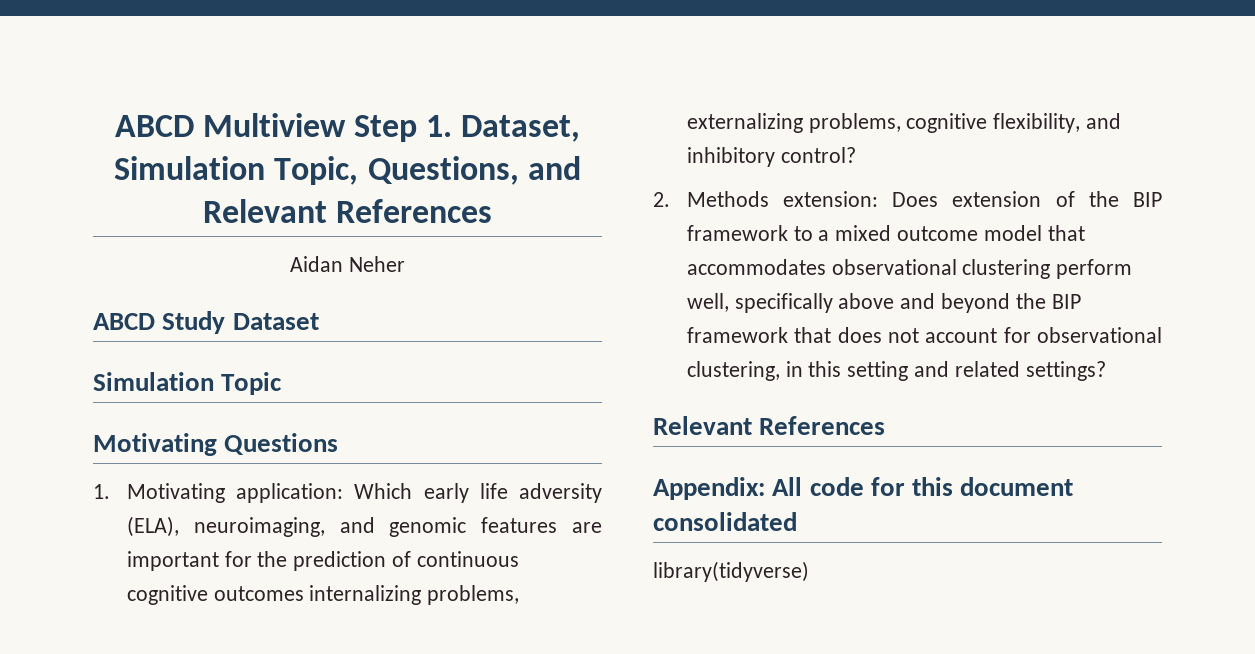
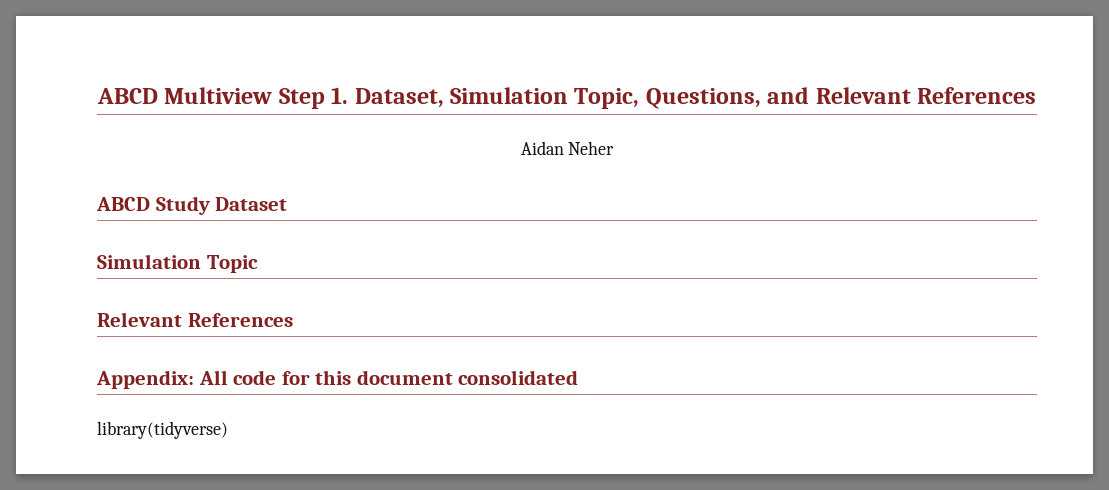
- Motivating Questions
- 1. Motivating application: Which early life adversity (ELA), neuroimaging, and genomic features are important for the prediction of continuous cognitive outcomes internalizing problems, externalizing problems, cognitive flexibility, and inhibitory control?
- 2. Methods extension: Does extension of the BIP framework to a mixed outcome model that accommodates observational clustering perform well, specifically above and beyond the BIP framework that does not account for observational clustering, in this setting and related settings?

